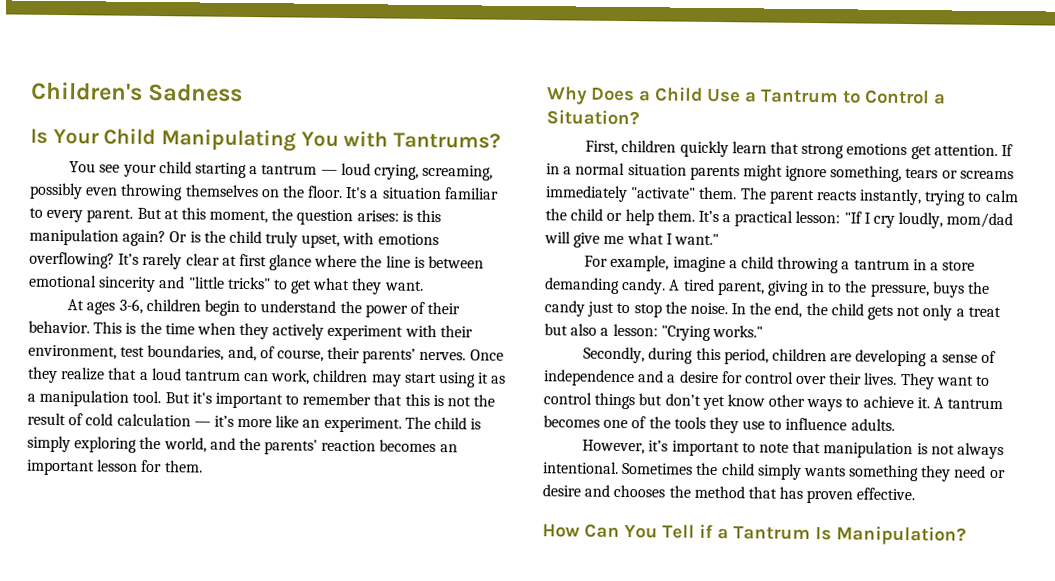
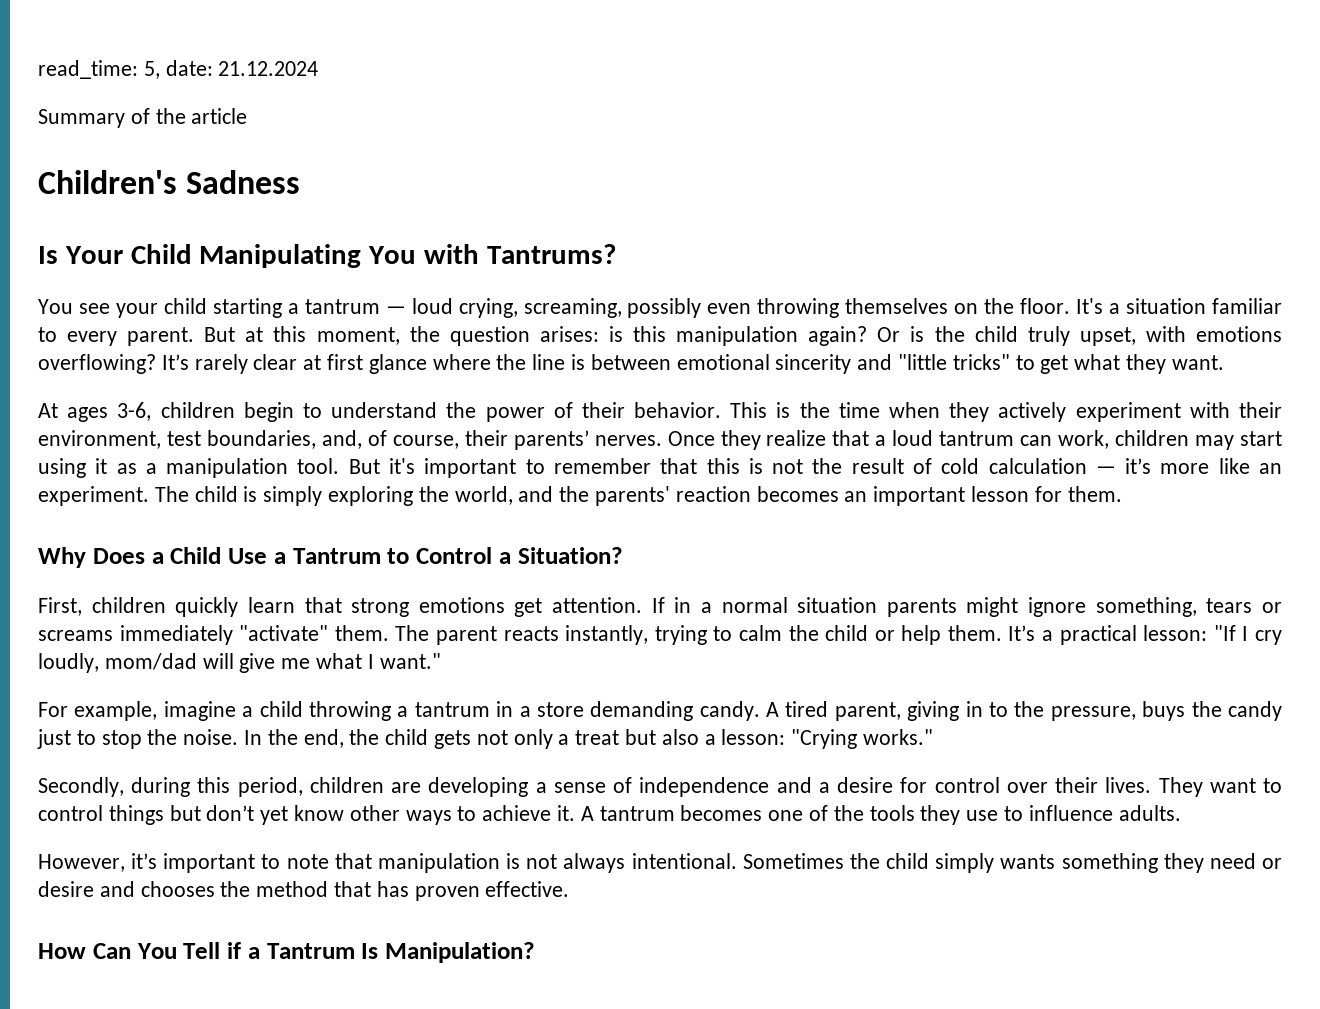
+ read_time: 5, date: 21.12.2024
+ Summary of the article

